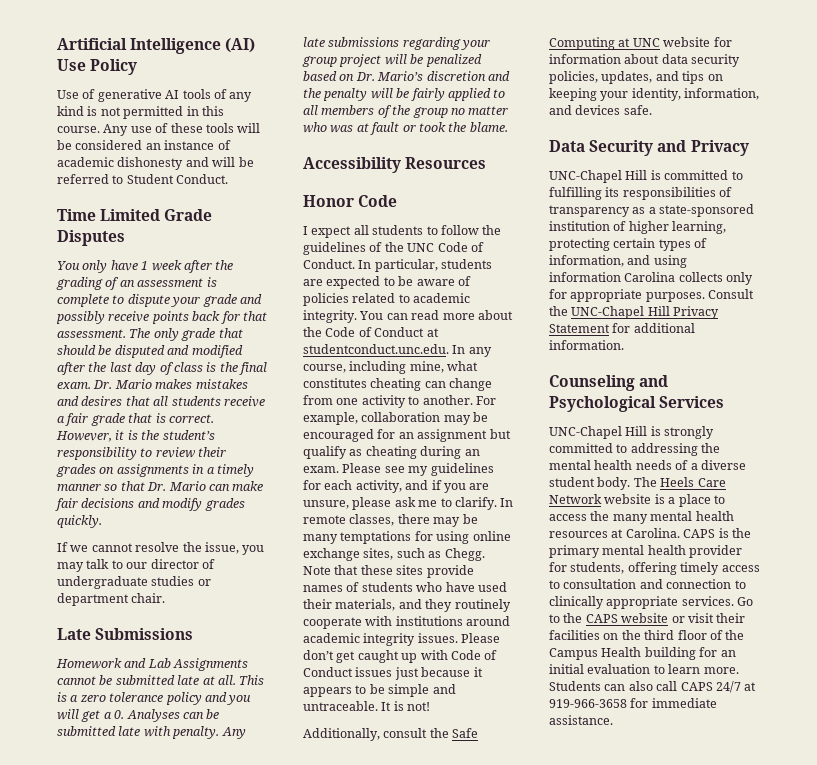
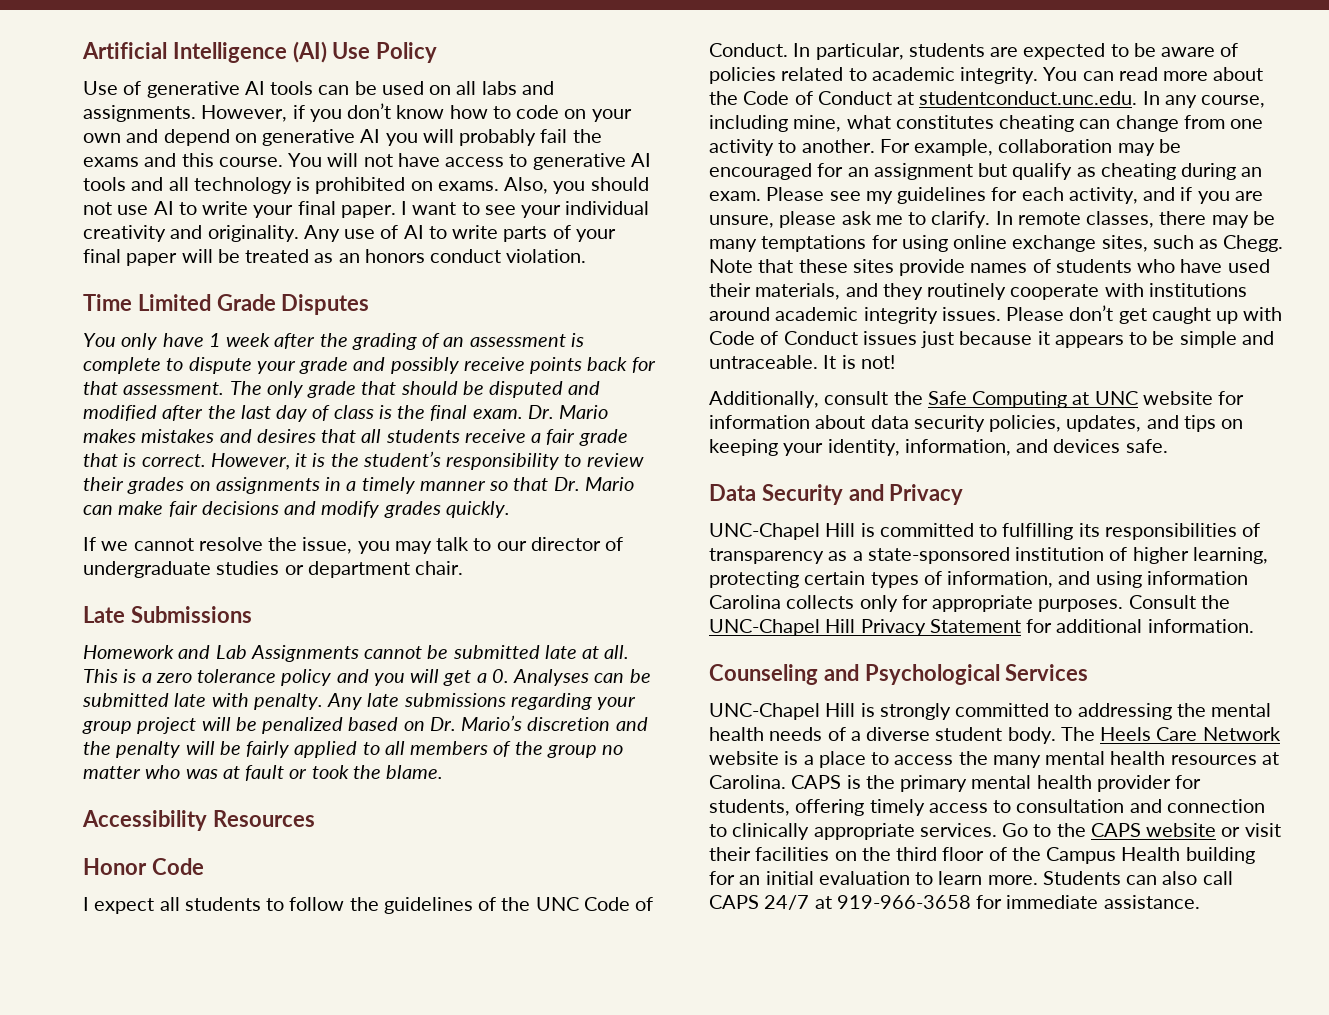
- Use of generative AI tools of any kind is not permitted in this course. Any use of these tools will be considered an instance of academic dishonesty and will be referred to Student Conduct.
+ Use of generative AI tools can be used on all labs and assignments. However, if you don’t know how to code on your own and depend on generative AI you will probably fail the exams and this course. You will not have access to generative AI tools and all technology is prohibited on exams. Also, you should not use AI to write your final paper. I want to see your individual creativity and originality. Any use of AI to write parts of your final paper will be treated as an honors conduct violation.

